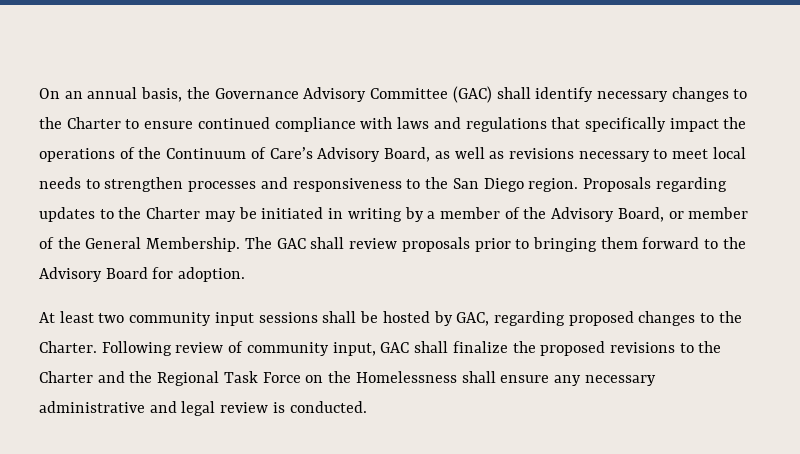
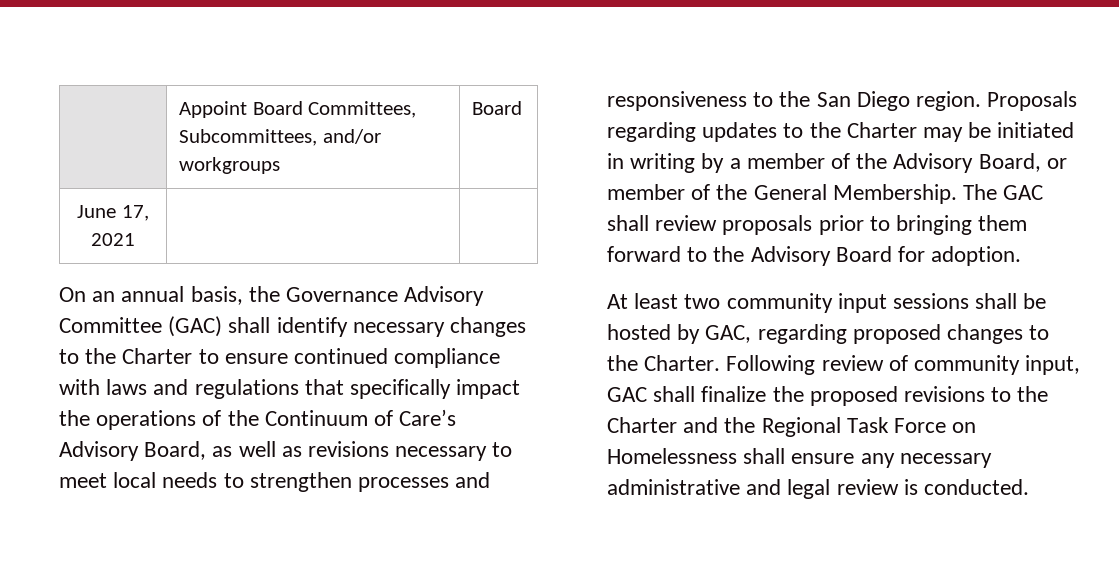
+ | Appoint Board Committees, Subcommittees, and/or workgroups | Board
+ June 17, 2021 | |
- Following review of community input, GAC shall finalize the proposed revisions to the Charter and the Regional Task Force on the Homelessness shall ensure any necessary administrative and legal review is conducted.
+ Following review of community input, GAC shall finalize the proposed revisions to the Charter and the Regional Task Force on Homelessness shall ensure any necessary administrative and legal review is conducted.

